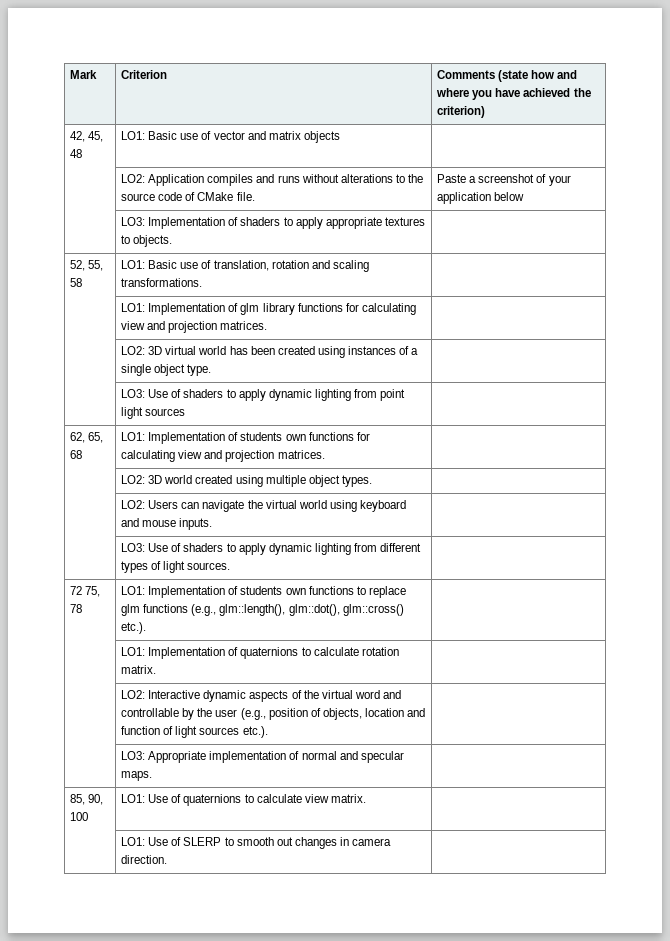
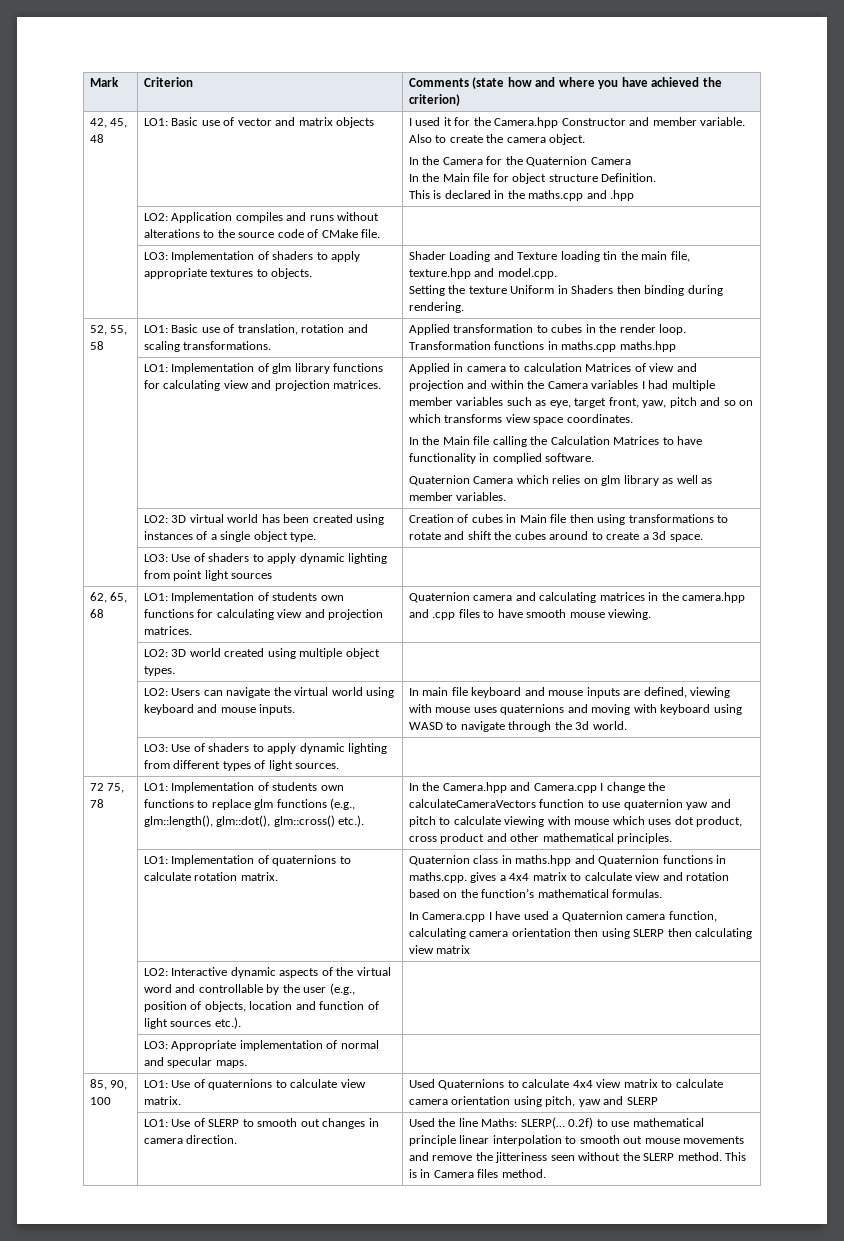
+ I used it for the Camera.hpp Constructor and member variable. Also to create the camera object.
+ In the Camera for the Quaternion Camera
+ In the Main file for object structure Definition.
+ This is declared in the maths.cpp and .hpp
- | LO2: Application compiles and runs without alterations to the source code of CMake file. | Paste a screenshot of your application below
+ | LO2: Application compiles and runs without alterations to the source code of CMake file. |
- | LO3: Implementation of shaders to apply appropriate textures to objects. |
+ | LO3: Implementation of shaders to apply appropriate textures to objects. | Shader Loading and Texture loading tin the main file, texture.hpp and model.cpp.
+ Setting the texture Uniform in Shaders then binding during rendering.
- 52, 55, 58 | LO1: Basic use of translation, rotation and scaling transformations. |
+ 52, 55, 58 | LO1: Basic use of translation, rotation and scaling transformations. | Applied transformation to cubes in the render loop. Transformation functions in maths.cpp maths.hpp
+ Applied in camera to calculation Matrices of view and projection and within the Camera variables I had multiple member variables such as eye, target front, yaw, pitch and so on which transforms view space coordinates.
+ In the Main file calling the Calculation Matrices to have functionality in complied software.
+ Quaternion Camera which relies on glm library as well as member variables.
- | LO2: 3D virtual world has been created using instances of a single object type. |
+ | LO2: 3D virtual world has been created using instances of a single object type. | Creation of cubes in Main file then using transformations to rotate and shift the cubes around to create a 3d space.
- 62, 65, 68 | LO1: Implementation of students own functions for calculating view and projection matrices. |
+ 62, 65, 68 | LO1: Implementation of students own functions for calculating view and projection matrices. | Quaternion camera and calculating matrices in the camera.hpp and .cpp files to have smooth mouse viewing.
- | LO2: Users can navigate the virtual world using keyboard and mouse inputs. |
+ | LO2: Users can navigate the virtual world using keyboard and mouse inputs. | In main file keyboard and mouse inputs are defined, viewing with mouse uses quaternions and moving with keyboard using WASD to navigate through the 3d world.
+ In the Camera.hpp and Camera.cpp I change the calculateCameraVectors function to use quaternion yaw and pitch to calculate viewing with mouse which uses dot product, cross product and other mathematical principles.
+ Quaternion class in maths.hpp and Quaternion functions in maths.cpp. gives a 4x4 matrix to calculate view and rotation based on the function’s mathematical formulas.
+ In Camera.cpp I have used a Quaternion camera function, calculating camera orientation then using SLERP then calculating view matrix
- 85, 90, 100 | LO1: Use of quaternions to calculate view matrix. |
+ 85, 90, 100 | LO1: Use of quaternions to calculate view matrix. | Used Quaternions to calculate 4x4 view matrix to calculate camera orientation using pitch, yaw and SLERP
+ Used the line Maths: SLERP(… 0.2f) to use mathematical principle linear interpolation to smooth out mouse movements and remove the jitteriness seen without the SLERP method. This is in Camera files method.

